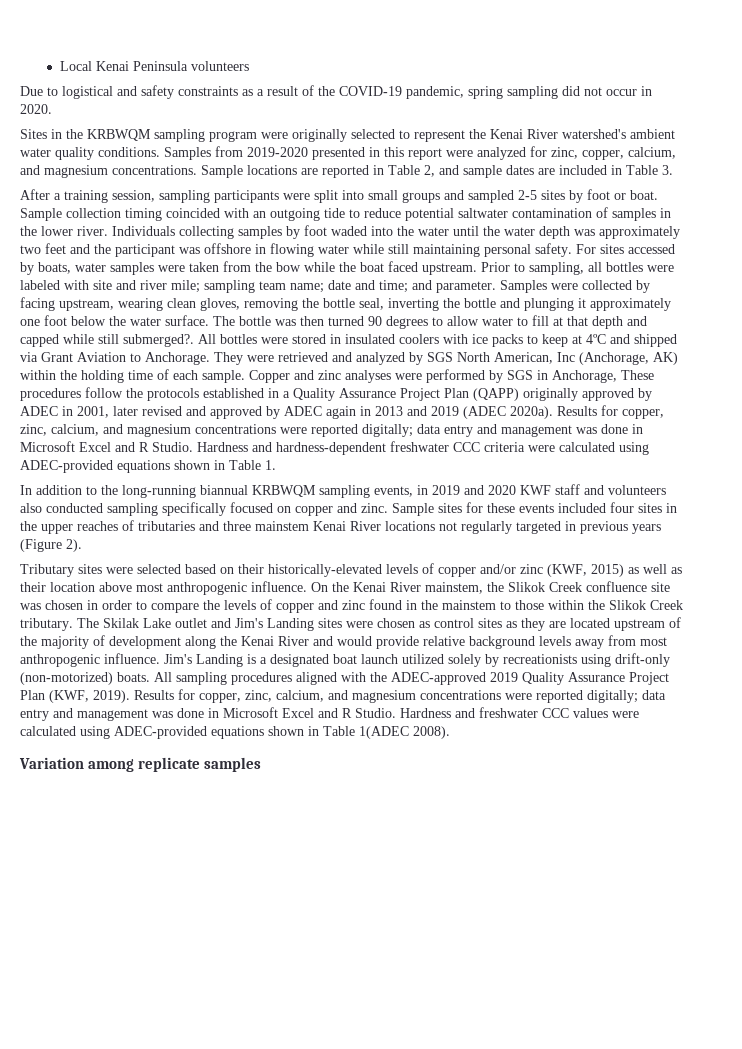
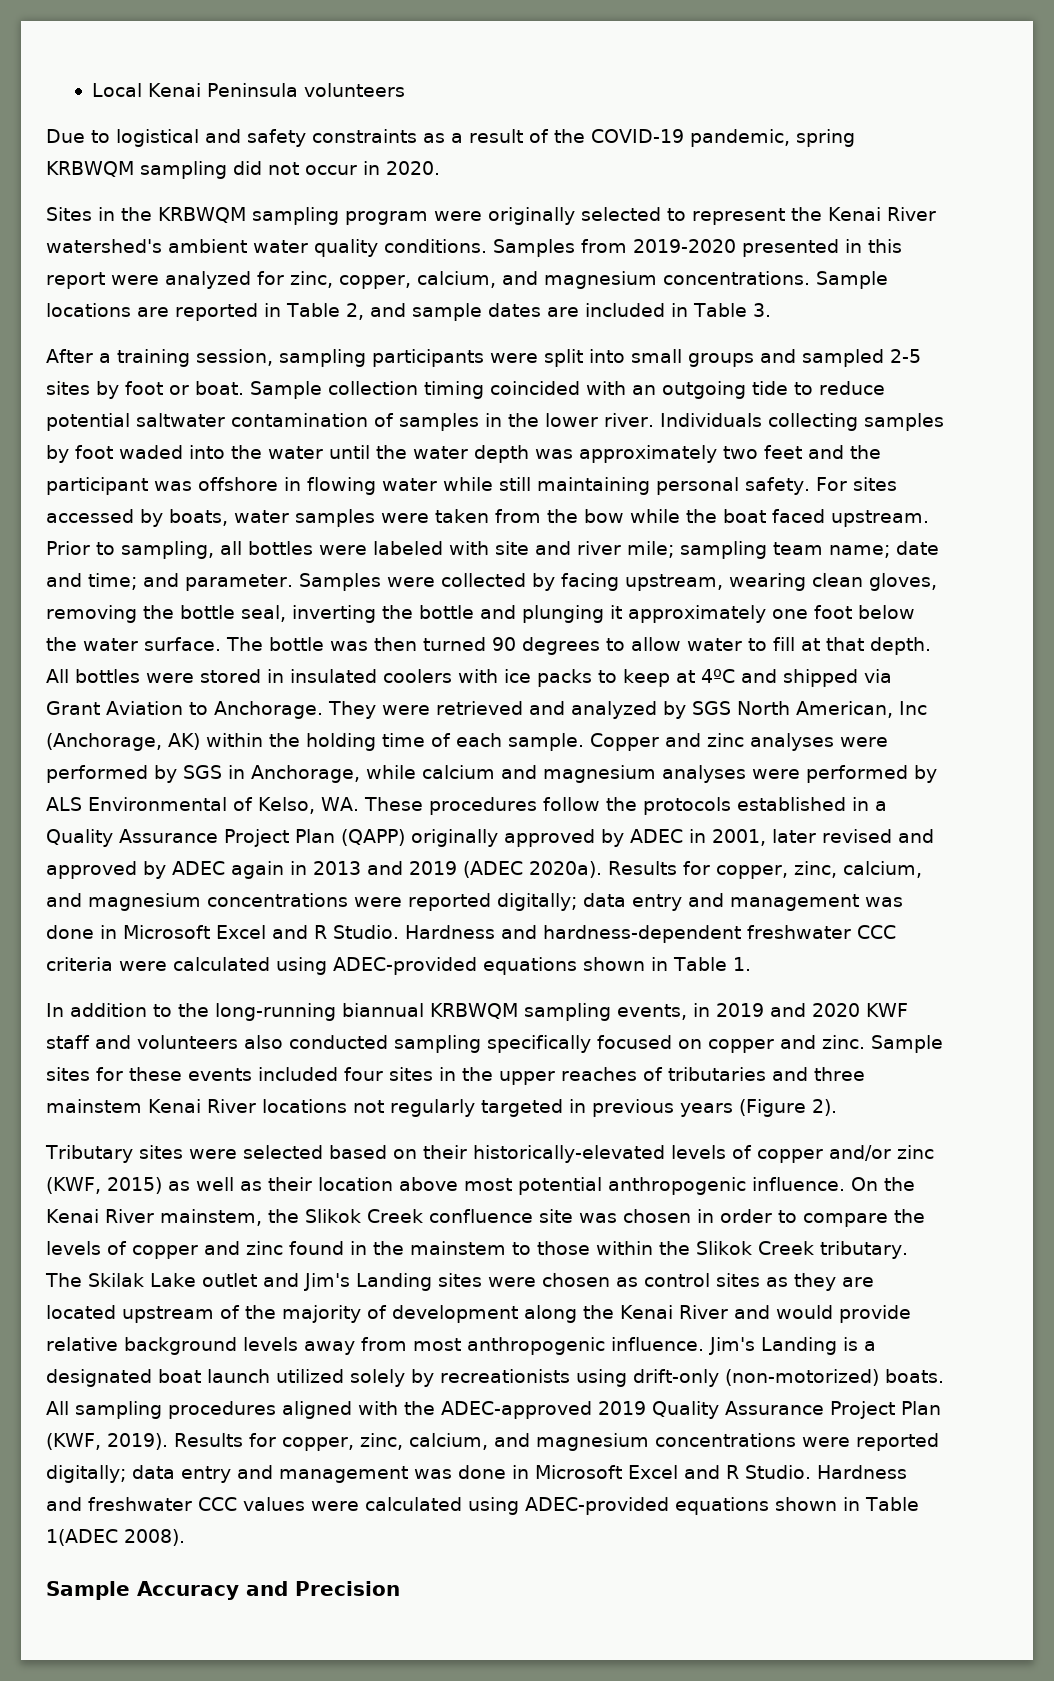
- Due to logistical and safety constraints as a result of the COVID-19 pandemic, spring sampling did not occur in 2020.
+ Due to logistical and safety constraints as a result of the COVID-19 pandemic, spring KRBWQM sampling did not occur in 2020.
- The bottle was then turned 90 degrees to allow water to fill at that depth and capped while still submerged?.
+ The bottle was then turned 90 degrees to allow water to fill at that depth.
- Copper and zinc analyses were performed by SGS in Anchorage, These procedures follow the protocols established in a Quality Assurance Project Plan (QAPP) originally approved by ADEC in 2001, later revised and approved by ADEC again in 2013 and 2019 (ADEC 2020a).
+ Copper and zinc analyses were performed by SGS in Anchorage, while calcium and magnesium analyses were performed by ALS Environmental of Kelso, WA. These procedures follow the protocols established in a Quality Assurance Project Plan (QAPP) originally approved by ADEC in 2001, later revised and approved by ADEC again in 2013 and 2019 (ADEC 2020a).
- Tributary sites were selected based on their historically-elevated levels of copper and/or zinc (KWF, 2015) as well as their location above most anthropogenic influence.
+ Tributary sites were selected based on their historically-elevated levels of copper and/or zinc (KWF, 2015) as well as their location above most potential anthropogenic influence.
- Variation among replicate samples
+ Sample Accuracy and Precision

